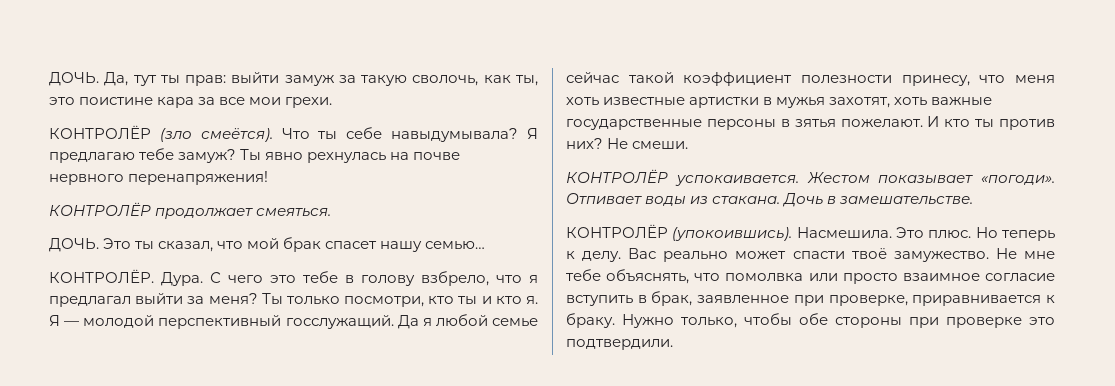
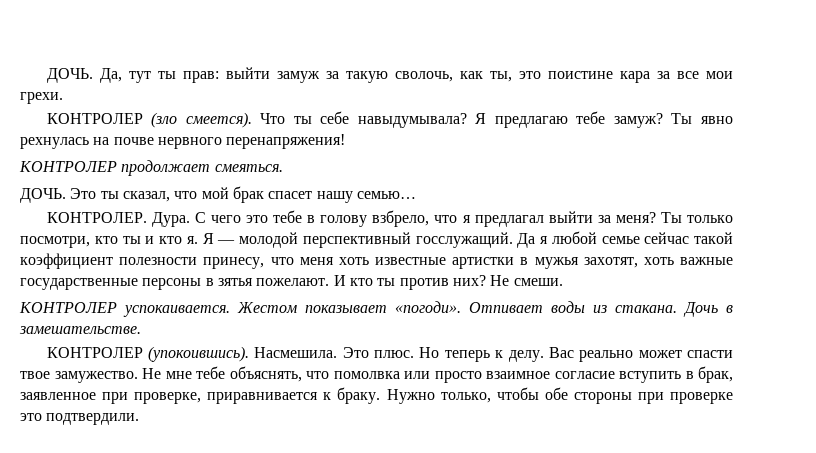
- КОНТРОЛЁР (зло смеётся).
+ КОНТРОЛЕР (зло смеется).
- КОНТРОЛЁР продолжает смеяться.
+ КОНТРОЛЕР продолжает смеяться.
- КОНТРОЛЁР.
+ КОНТРОЛЕР.
- КОНТРОЛЁР успокаивается.
+ КОНТРОЛЕР успокаивается.
- КОНТРОЛЁР (упокоившись).
+ КОНТРОЛЕР (упокоившись).
- Вас реально может спасти твоё замужество.
+ Вас реально может спасти твое замужество.

